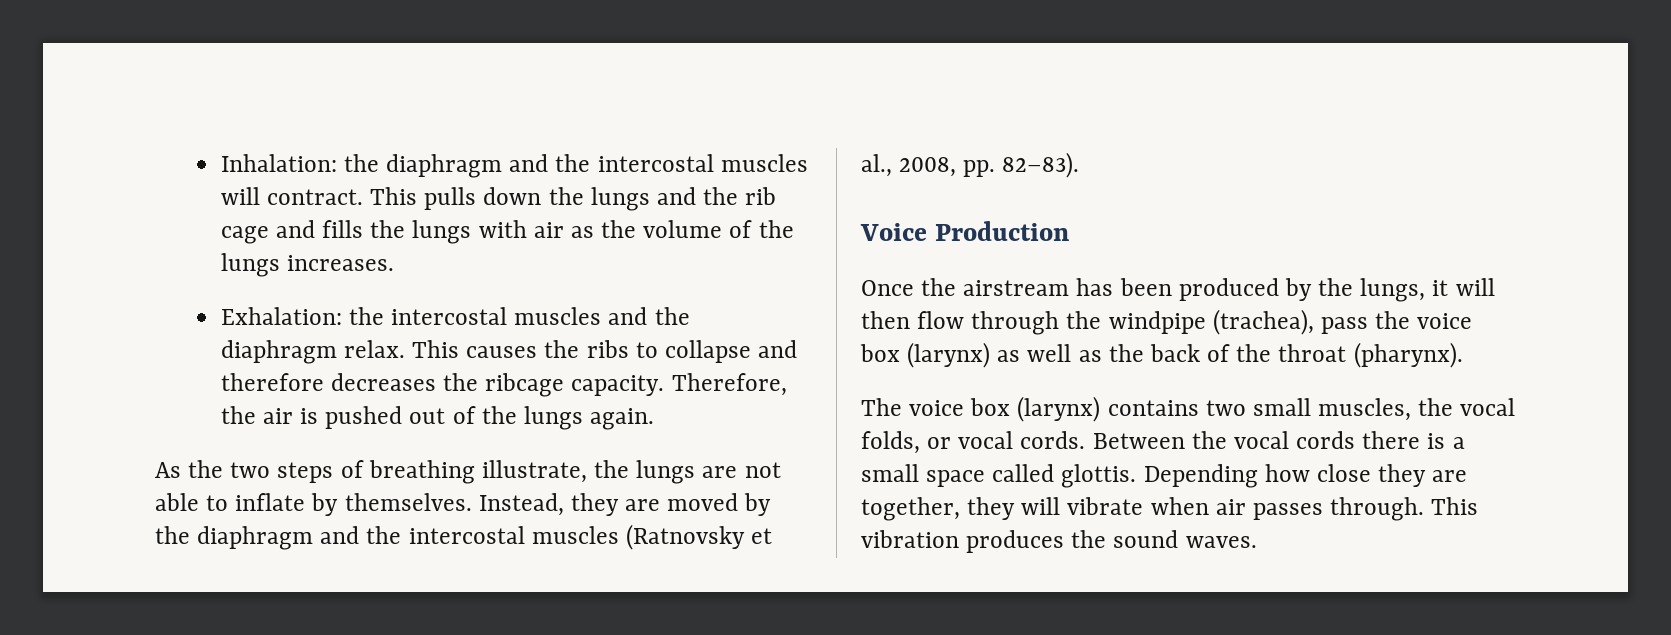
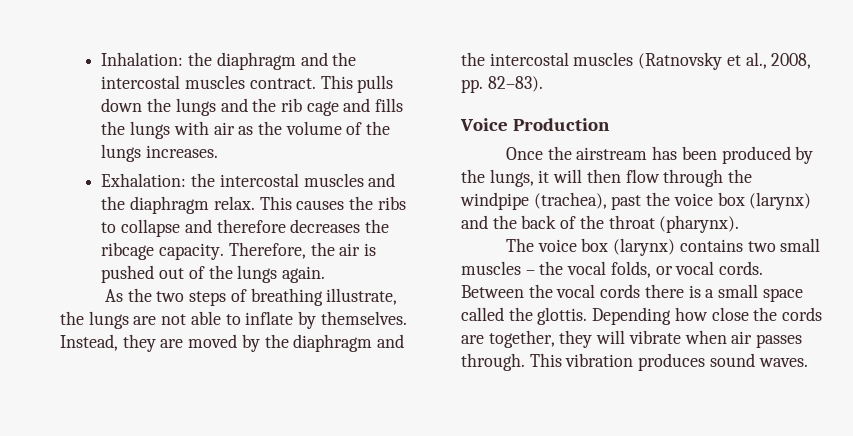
- Inhalation: the diaphragm and the intercostal muscles will contract.
+ Inhalation: the diaphragm and the intercostal muscles contract.
- Once the airstream has been produced by the lungs, it will then flow through the windpipe (trachea), pass the voice box (larynx) as well as the back of the throat (pharynx).
+ Once the airstream has been produced by the lungs, it will then flow through the windpipe (trachea), past the voice box (larynx) and the back of the throat (pharynx).
- The voice box (larynx) contains two small muscles, the vocal folds, or vocal cords.
+ The voice box (larynx) contains two small muscles – the vocal folds, or vocal cords.
- Between the vocal cords there is a small space called glottis.
+ Between the vocal cords there is a small space called the glottis.
- Depending how close they are together, they will vibrate when air passes through.
+ Depending how close the cords are together, they will vibrate when air passes through.
- This vibration produces the sound waves.
+ This vibration produces sound waves.

